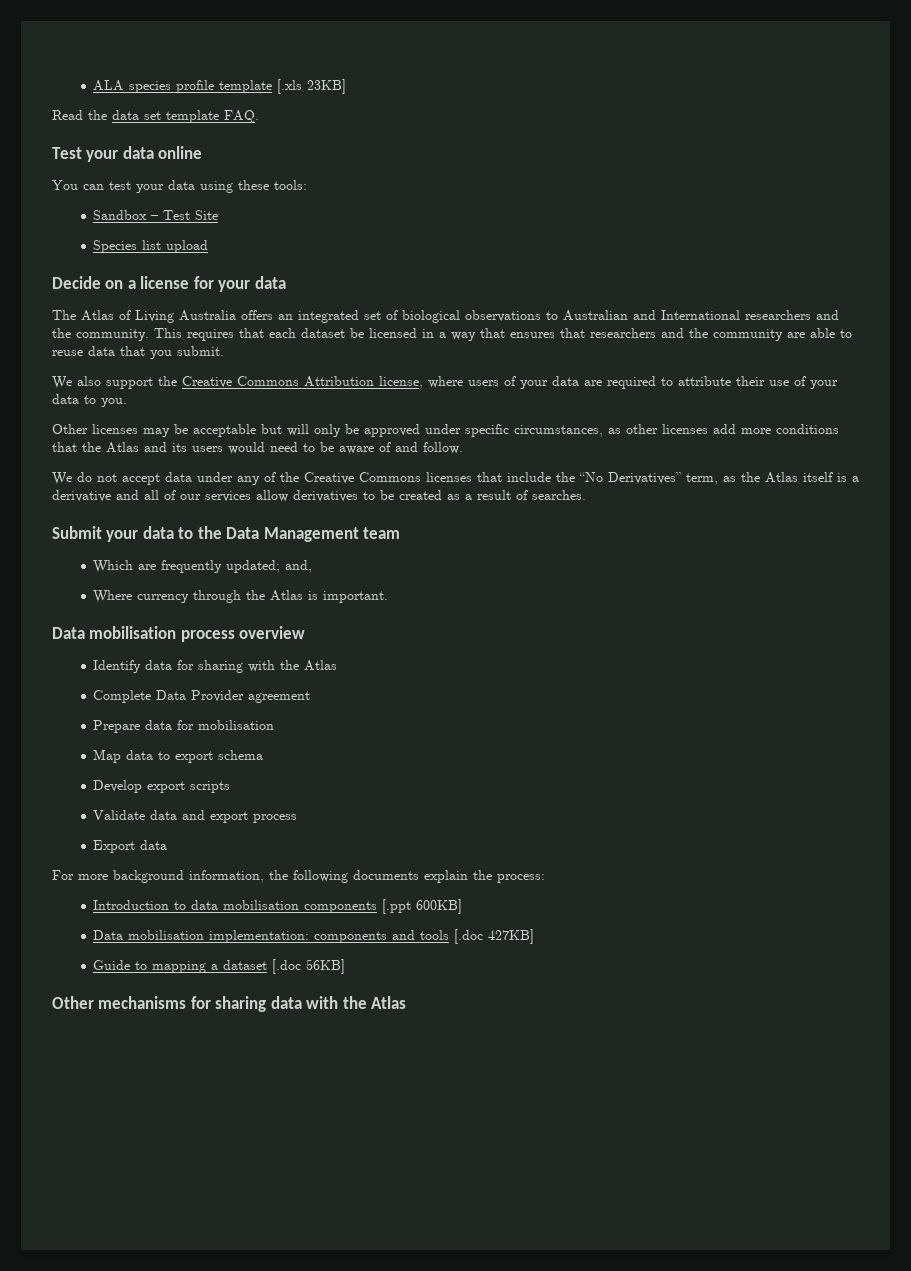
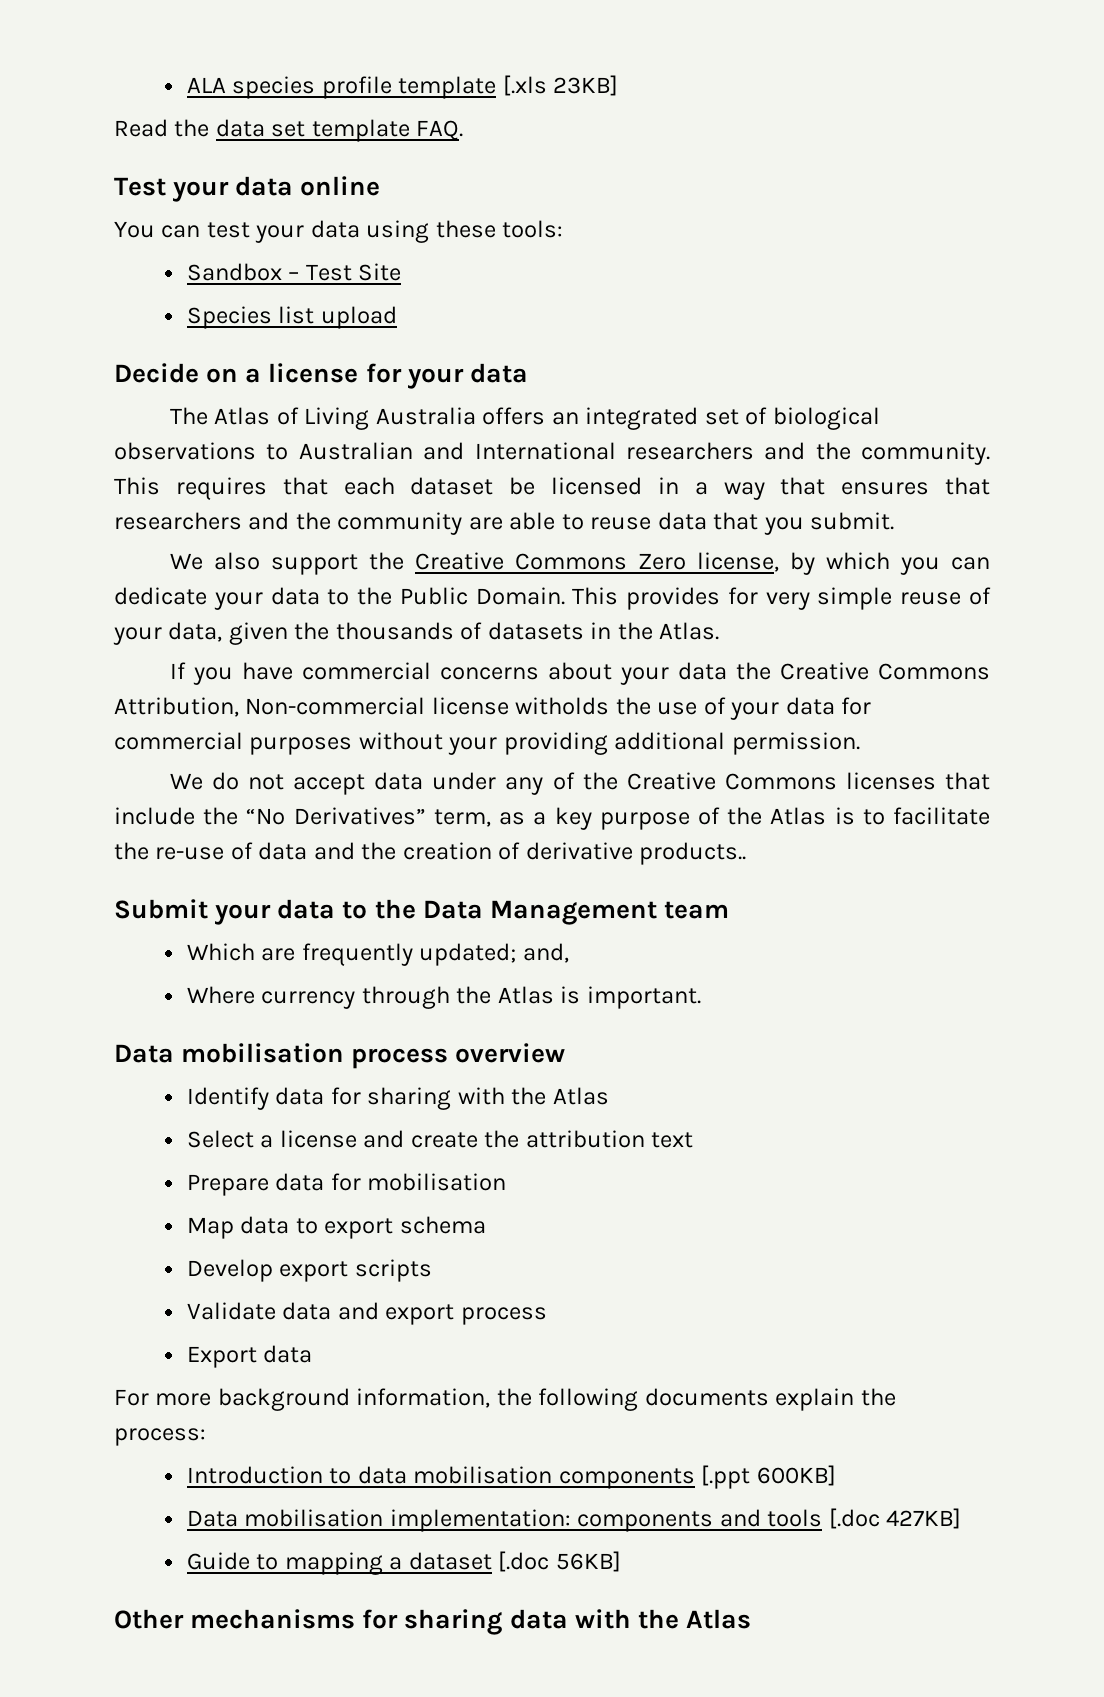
- We also support the Creative Commons Attribution license, where users of your data are required to attribute their use of your data to you.
- Other licenses may be acceptable but will only be approved under specific circumstances, as other licenses add more conditions that the Atlas and its users would need to be aware of and follow.
+ We also support the Creative Commons Zero license, by which you can dedicate your data to the Public Domain. This provides for very simple reuse of your data, given the thousands of datasets in the Atlas.
+ If you have commercial concerns about your data the Creative Commons Attribution, Non-commercial license witholds the use of your data for commercial purposes without your providing additional permission.
- We do not accept data under any of the Creative Commons licenses that include the “No Derivatives” term, as the Atlas itself is a derivative and all of our services allow derivatives to be created as a result of searches.
+ We do not accept data under any of the Creative Commons licenses that include the “No Derivatives” term, as a key purpose of the Atlas is to facilitate the re-use of data and the creation of derivative products..
- Complete Data Provider agreement
+ Select a license and create the attribution text

